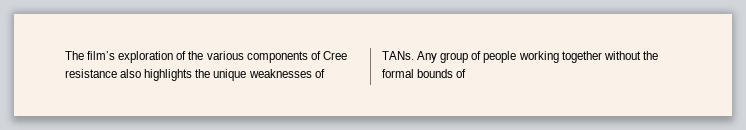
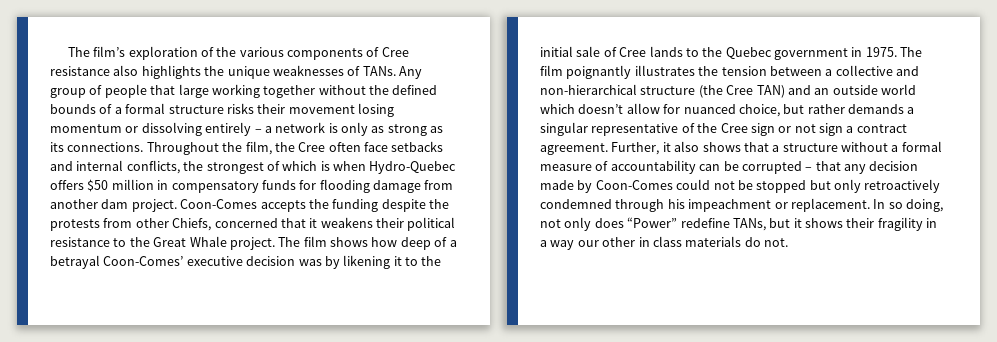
- Any group of people working together without the formal bounds of
+ Any group of people that large working together without the defined bounds of a formal structure risks their movement losing momentum or dissolving entirely – a network is only as strong as its connections. Throughout the film, the Cree often face setbacks and internal conflicts, the strongest of which is when Hydro-Quebec offers $50 million in compensatory funds for flooding damage from another dam project. Coon-Comes accepts the funding despite the protests from other Chiefs, concerned that it weakens their political resistance to the Great Whale project. The film shows how deep of a betrayal Coon-Comes’ executive decision was by likening it to the initial sale of Cree lands to the Quebec government in 1975. The film poignantly illustrates the tension between a collective and non-hierarchical structure (the Cree TAN) and an outside world which doesn’t allow for nuanced choice, but rather demands a singular representative of the Cree sign or not sign a contract agreement. Further, it also shows that a structure without a formal measure of accountability can be corrupted – that any decision made by Coon-Comes could not be stopped but only retroactively condemned through his impeachment or replacement. In so doing, not only does “Power” redefine TANs, but it shows their fragility in a way our other in class materials do not.

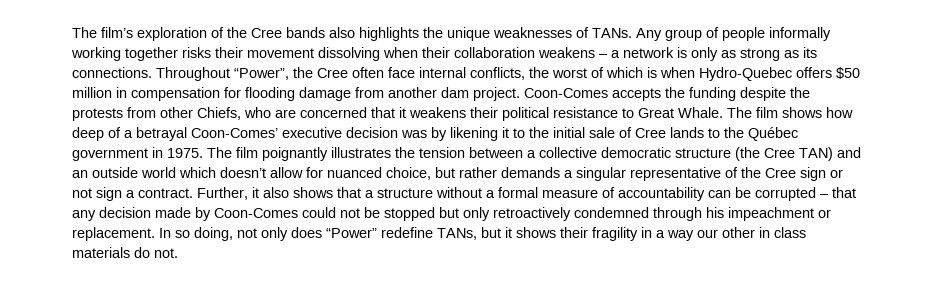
- The film’s exploration of the various components of Cree resistance also highlights the unique weaknesses of TANs.
+ The film’s exploration of the Cree bands also highlights the unique weaknesses of TANs.
- Any group of people that large working together without the defined bounds of a formal structure risks their movement losing momentum or dissolving entirely – a network is only as strong as its connections.
+ Any group of people informally working together risks their movement dissolving when their collaboration weakens – a network is only as strong as its connections.
- Throughout the film, the Cree often face setbacks and internal conflicts, the strongest of which is when Hydro-Quebec offers $50 million in compensatory funds for flooding damage from another dam project.
+ Throughout “Power”, the Cree often face internal conflicts, the worst of which is when Hydro-Quebec offers $50 million in compensation for flooding damage from another dam project.
- Coon-Comes accepts the funding despite the protests from other Chiefs, concerned that it weakens their political resistance to the Great Whale project.
+ Coon-Comes accepts the funding despite the protests from other Chiefs, who are concerned that it weakens their political resistance to Great Whale.
- The film shows how deep of a betrayal Coon-Comes’ executive decision was by likening it to the initial sale of Cree lands to the Quebec government in 1975.
+ The film shows how deep of a betrayal Coon-Comes’ executive decision was by likening it to the initial sale of Cree lands to the Québec government in 1975.
- The film poignantly illustrates the tension between a collective and non-hierarchical structure (the Cree TAN) and an outside world which doesn’t allow for nuanced choice, but rather demands a singular representative of the Cree sign or not sign a contract agreement.
+ The film poignantly illustrates the tension between a collective democratic structure (the Cree TAN) and an outside world which doesn’t allow for nuanced choice, but rather demands a singular representative of the Cree sign or not sign a contract.

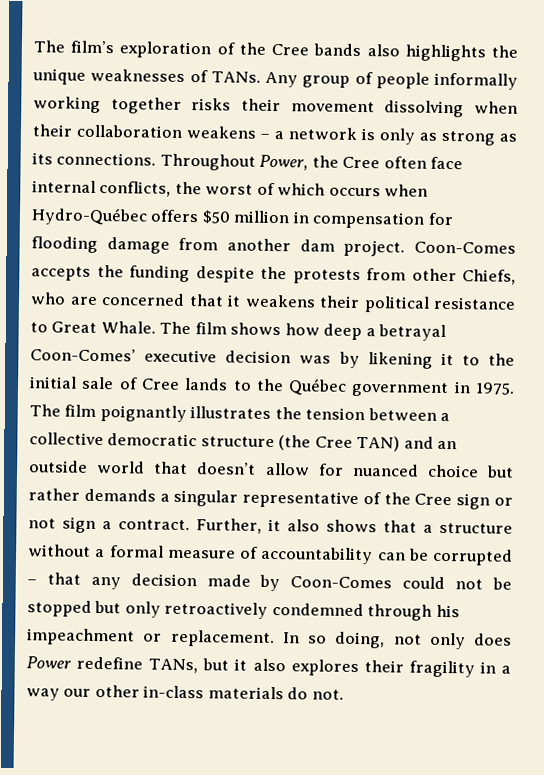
- Throughout “Power”, the Cree often face internal conflicts, the worst of which is when Hydro-Quebec offers $50 million in compensation for flooding damage from another dam project.
+ Throughout Power, the Cree often face internal conflicts, the worst of which occurs when Hydro-Québec offers $50 million in compensation for flooding damage from another dam project.
- The film shows how deep of a betrayal Coon-Comes’ executive decision was by likening it to the initial sale of Cree lands to the Québec government in 1975.
+ The film shows how deep a betrayal Coon-Comes’ executive decision was by likening it to the initial sale of Cree lands to the Québec government in 1975.
- The film poignantly illustrates the tension between a collective democratic structure (the Cree TAN) and an outside world which doesn’t allow for nuanced choice, but rather demands a singular representative of the Cree sign or not sign a contract.
+ The film poignantly illustrates the tension between a collective democratic structure (the Cree TAN) and an outside world that doesn’t allow for nuanced choice but rather demands a singular representative of the Cree sign or not sign a contract.
- In so doing, not only does “Power” redefine TANs, but it shows their fragility in a way our other in class materials do not.
+ In so doing, not only does Power redefine TANs, but it also explores their fragility in a way our other in-class materials do not.

